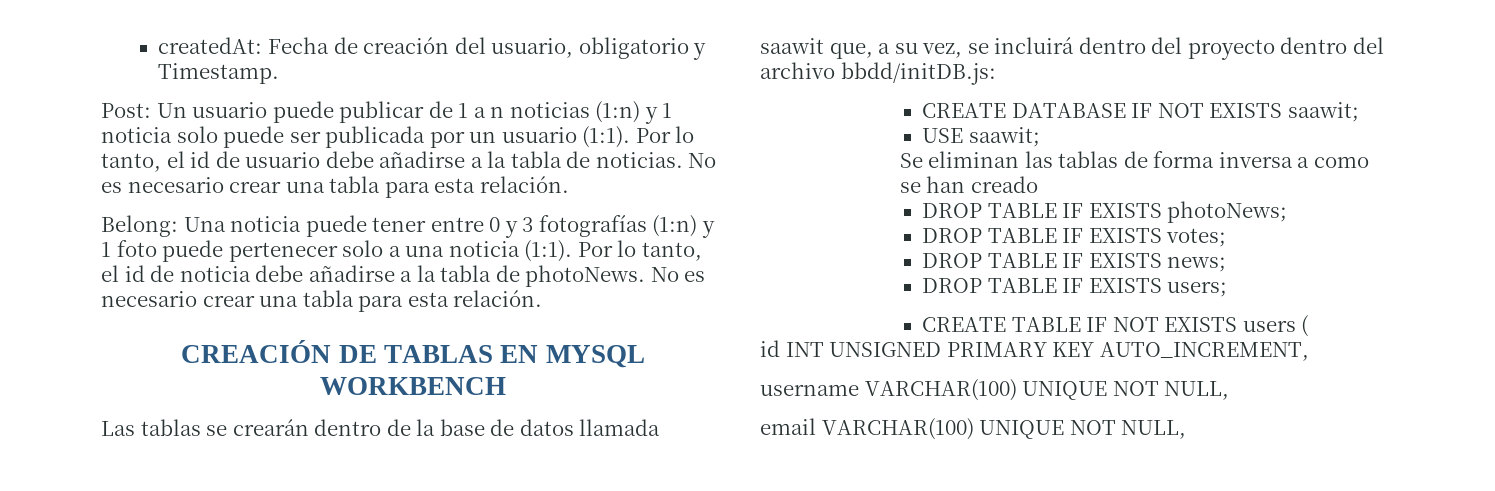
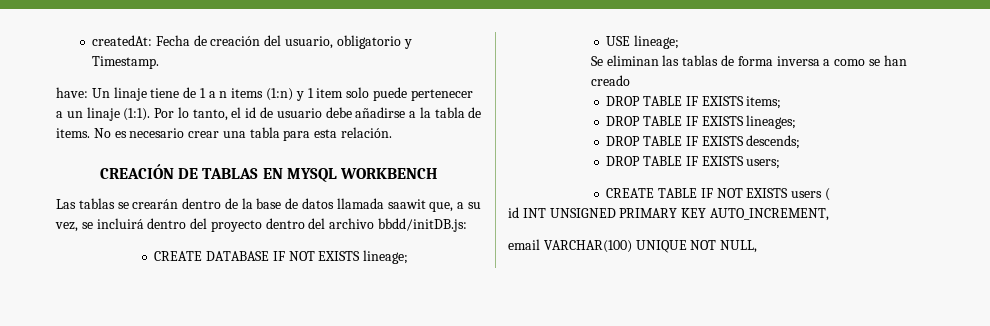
- Post: Un usuario puede publicar de 1 a n noticias (1:n) y 1 noticia solo puede ser publicada por un usuario (1:1).
+ have: Un linaje tiene de 1 a n items (1:n) y 1 item solo puede pertenecer a un linaje (1:1).
- Por lo tanto, el id de usuario debe añadirse a la tabla de noticias. No es necesario crear una tabla para esta relación.
- Belong: Una noticia puede tener entre 0 y 3 fotografías (1:n) y 1 foto puede pertenecer solo a una noticia (1:1). Por lo tanto, el id de noticia debe añadirse a la tabla de photoNews.
+ Por lo tanto, el id de usuario debe añadirse a la tabla de items.
- CREATE DATABASE IF NOT EXISTS saawit;
+ CREATE DATABASE IF NOT EXISTS lineage;
- USE saawit;
+ USE lineage;
- DROP TABLE IF EXISTS photoNews;
- DROP TABLE IF EXISTS votes;
- DROP TABLE IF EXISTS news;
+ DROP TABLE IF EXISTS items;
+ DROP TABLE IF EXISTS lineages;
+ DROP TABLE IF EXISTS descends;
- username VARCHAR(100) UNIQUE NOT NULL,

